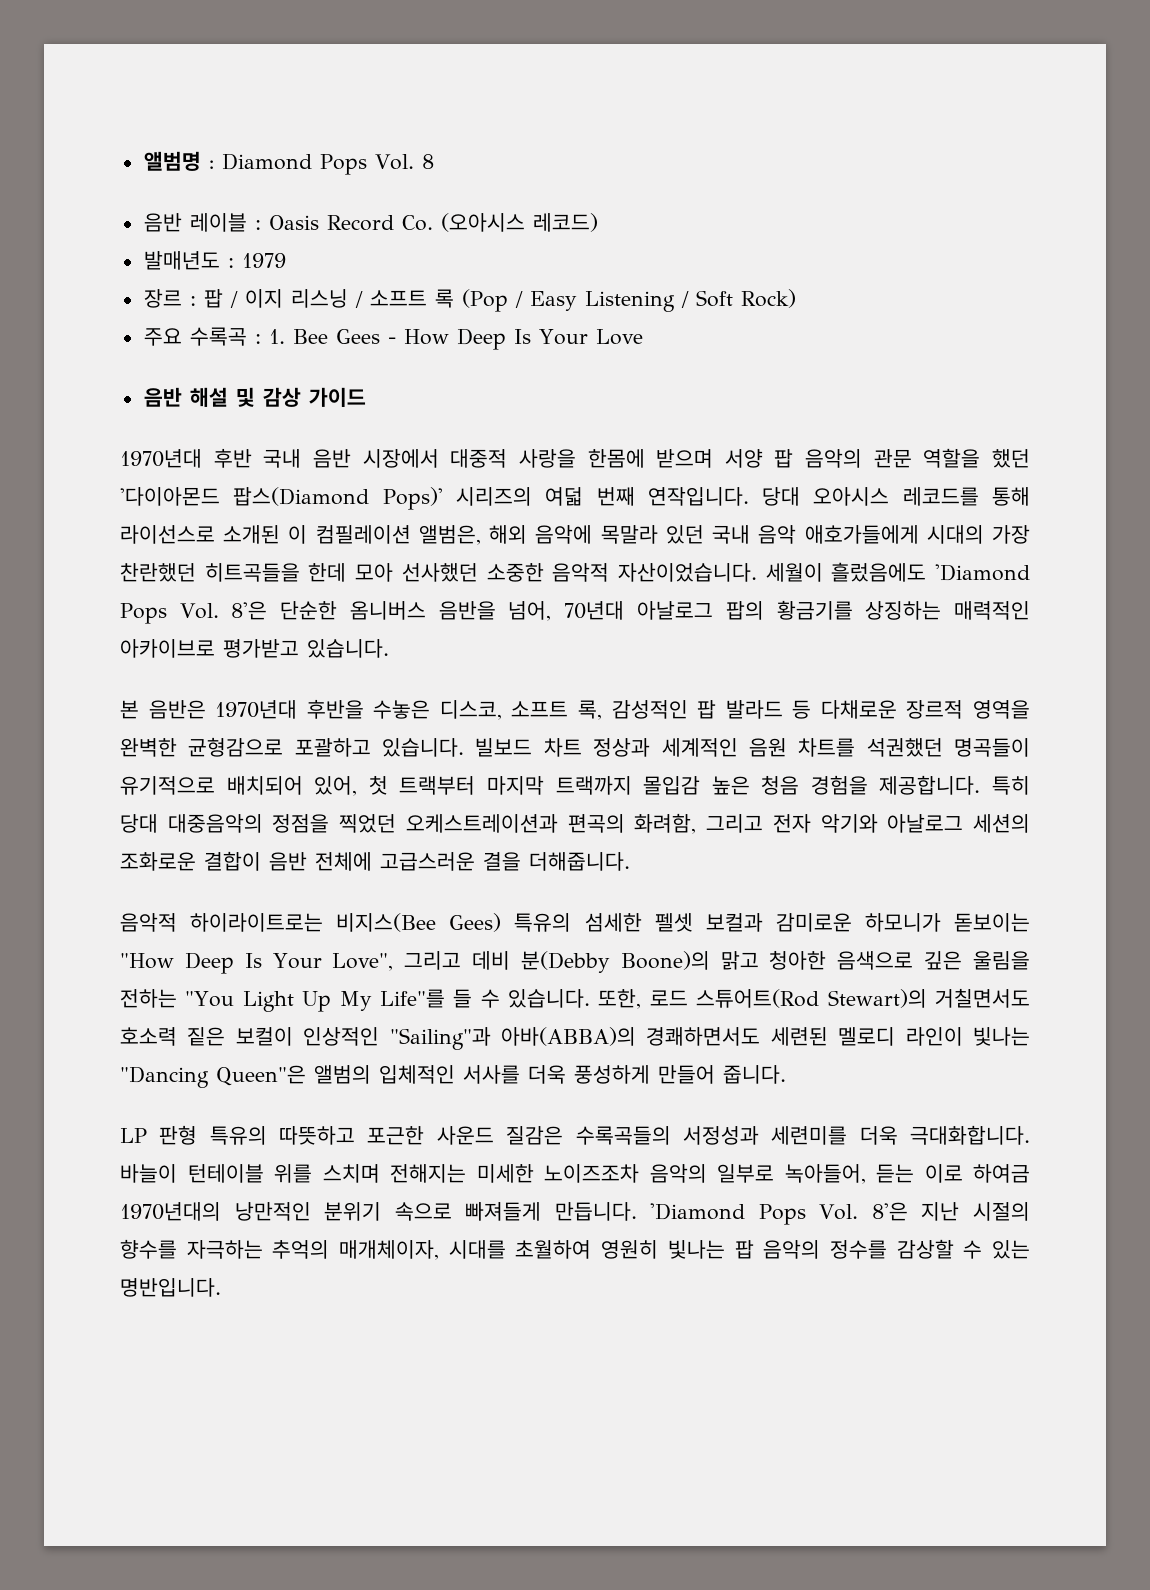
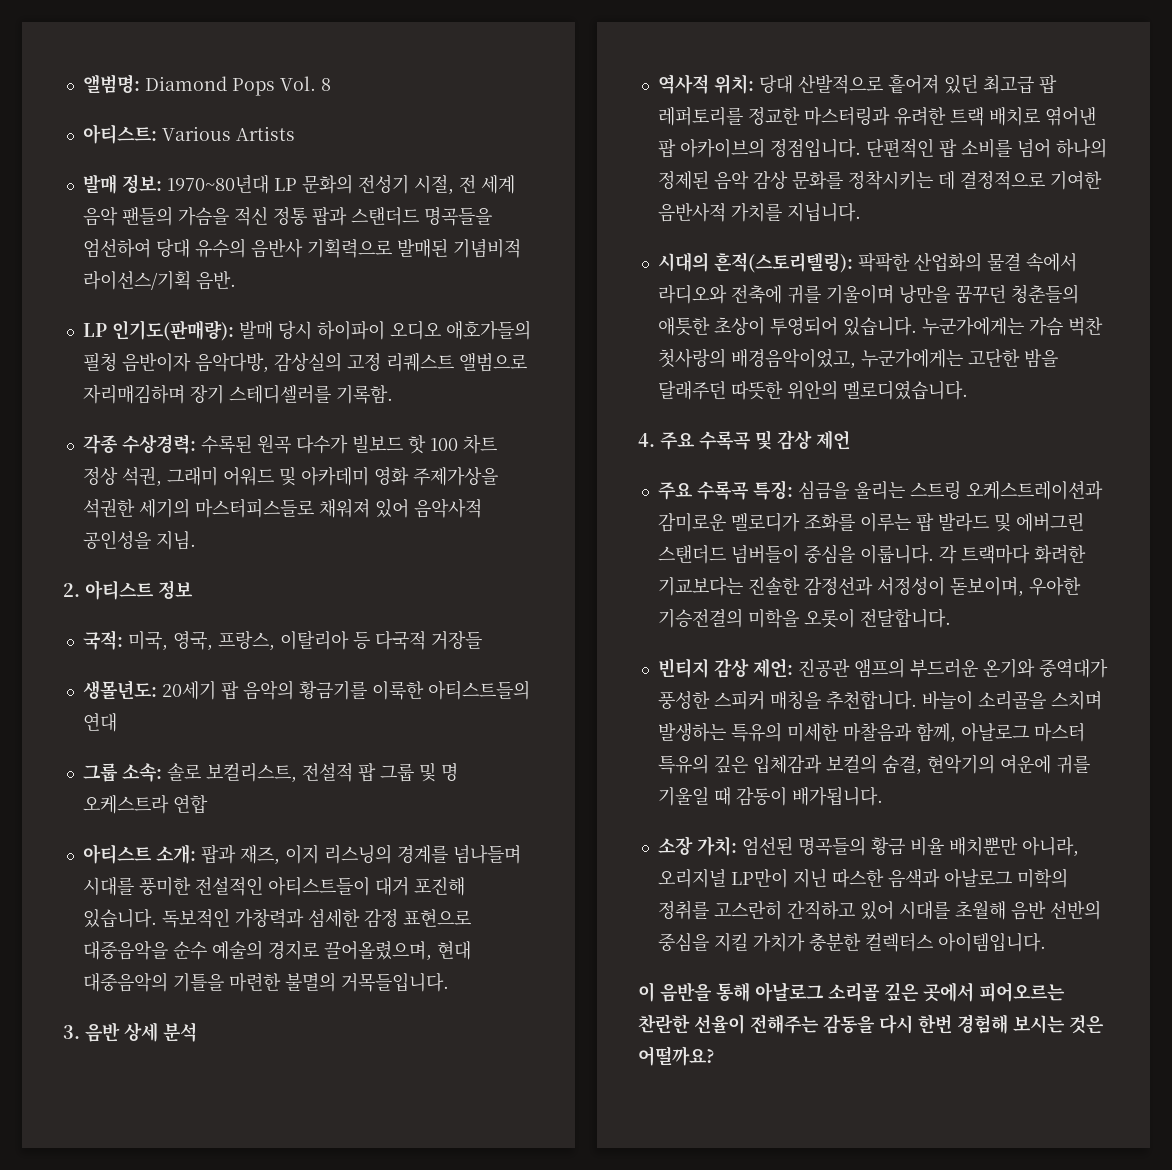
- 앨범명 : Diamond Pops Vol. 8
+ 앨범명: Diamond Pops Vol. 8
- 음반 레이블 : Oasis Record Co. (오아시스 레코드)
- 발매년도 : 1979
- 장르 : 팝 / 이지 리스닝 / 소프트 록 (Pop / Easy Listening / Soft Rock)
- 주요 수록곡 : 1. Bee Gees - How Deep Is Your Love
- 음반 해설 및 감상 가이드
- 1970년대 후반 국내 음반 시장에서 대중적 사랑을 한몸에 받으며 서양 팝 음악의 관문 역할을 했던 '다이아몬드 팝스(Diamond Pops)' 시리즈의 여덟 번째 연작입니다. 당대 오아시스 레코드를 통해 라이선스로 소개된 이 컴필레이션 앨범은, 해외 음악에 목말라 있던 국내 음악 애호가들에게 시대의 가장 찬란했던 히트곡들을 한데 모아 선사했던 소중한 음악적 자산이었습니다. 세월이 흘렀음에도 'Diamond Pops Vol. 8'은 단순한 옴니버스 음반을 넘어, 70년대 아날로그 팝의 황금기를 상징하는 매력적인 아카이브로 평가받고 있습니다.
- 본 음반은 1970년대 후반을 수놓은 디스코, 소프트 록, 감성적인 팝 발라드 등 다채로운 장르적 영역을 완벽한 균형감으로 포괄하고 있습니다. 빌보드 차트 정상과 세계적인 음원 차트를 석권했던 명곡들이 유기적으로 배치되어 있어, 첫 트랙부터 마지막 트랙까지 몰입감 높은 청음 경험을 제공합니다. 특히 당대 대중음악의 정점을 찍었던 오케스트레이션과 편곡의 화려함, 그리고 전자 악기와 아날로그 세션의 조화로운 결합이 음반 전체에 고급스러운 결을 더해줍니다.
- 음악적 하이라이트로는 비지스(Bee Gees) 특유의 섬세한 펠셋 보컬과 감미로운 하모니가 돋보이는 "How Deep Is Your Love", 그리고 데비 분(Debby Boone)의 맑고 청아한 음색으로 깊은 울림을 전하는 "You Light Up My Life"를 들 수 있습니다. 또한, 로드 스튜어트(Rod Stewart)의 거칠면서도 호소력 짙은 보컬이 인상적인 "Sailing"과 아바(ABBA)의 경쾌하면서도 세련된 멜로디 라인이 빛나는 "Dancing Queen"은 앨범의 입체적인 서사를 더욱 풍성하게 만들어 줍니다.
- LP 판형 특유의 따뜻하고 포근한 사운드 질감은 수록곡들의 서정성과 세련미를 더욱 극대화합니다. 바늘이 턴테이블 위를 스치며 전해지는 미세한 노이즈조차 음악의 일부로 녹아들어, 듣는 이로 하여금 1970년대의 낭만적인 분위기 속으로 빠져들게 만듭니다. 'Diamond Pops Vol. 8'은 지난 시절의 향수를 자극하는 추억의 매개체이자, 시대를 초월하여 영원히 빛나는 팝 음악의 정수를 감상할 수 있는 명반입니다.
+ 아티스트: Various Artists
+ 발매 정보: 1970~80년대 LP 문화의 전성기 시절, 전 세계 음악 팬들의 가슴을 적신 정통 팝과 스탠더드 명곡들을 엄선하여 당대 유수의 음반사 기획력으로 발매된 기념비적 라이선스/기획 음반.
+ LP 인기도(판매량): 발매 당시 하이파이 오디오 애호가들의 필청 음반이자 음악다방, 감상실의 고정 리퀘스트 앨범으로 자리매김하며 장기 스테디셀러를 기록함.
+ 각종 수상경력: 수록된 원곡 다수가 빌보드 핫 100 차트 정상 석권, 그래미 어워드 및 아카데미 영화 주제가상을 석권한 세기의 마스터피스들로 채워져 있어 음악사적 공인성을 지님.
+ 2. 아티스트 정보
+ 국적: 미국, 영국, 프랑스, 이탈리아 등 다국적 거장들
+ 생몰년도: 20세기 팝 음악의 황금기를 이룩한 아티스트들의 연대
+ 그룹 소속: 솔로 보컬리스트, 전설적 팝 그룹 및 명 오케스트라 연합
+ 아티스트 소개: 팝과 재즈, 이지 리스닝의 경계를 넘나들며 시대를 풍미한 전설적인 아티스트들이 대거 포진해 있습니다. 독보적인 가창력과 섬세한 감정 표현으로 대중음악을 순수 예술의 경지로 끌어올렸으며, 현대 대중음악의 기틀을 마련한 불멸의 거목들입니다.
+ 3. 음반 상세 분석
+ 역사적 위치: 당대 산발적으로 흩어져 있던 최고급 팝 레퍼토리를 정교한 마스터링과 유려한 트랙 배치로 엮어낸 팝 아카이브의 정점입니다. 단편적인 팝 소비를 넘어 하나의 정제된 음악 감상 문화를 정착시키는 데 결정적으로 기여한 음반사적 가치를 지닙니다.
+ 시대의 흔적(스토리텔링): 팍팍한 산업화의 물결 속에서 라디오와 전축에 귀를 기울이며 낭만을 꿈꾸던 청춘들의 애틋한 초상이 투영되어 있습니다. 누군가에게는 가슴 벅찬 첫사랑의 배경음악이었고, 누군가에게는 고단한 밤을 달래주던 따뜻한 위안의 멜로디였습니다.
+ 4. 주요 수록곡 및 감상 제언
+ 주요 수록곡 특징: 심금을 울리는 스트링 오케스트레이션과 감미로운 멜로디가 조화를 이루는 팝 발라드 및 에버그린 스탠더드 넘버들이 중심을 이룹니다. 각 트랙마다 화려한 기교보다는 진솔한 감정선과 서정성이 돋보이며, 우아한 기승전결의 미학을 오롯이 전달합니다.
+ 빈티지 감상 제언: 진공관 앰프의 부드러운 온기와 중역대가 풍성한 스피커 매칭을 추천합니다. 바늘이 소리골을 스치며 발생하는 특유의 미세한 마찰음과 함께, 아날로그 마스터 특유의 깊은 입체감과 보컬의 숨결, 현악기의 여운에 귀를 기울일 때 감동이 배가됩니다.
+ 소장 가치: 엄선된 명곡들의 황금 비율 배치뿐만 아니라, 오리지널 LP만이 지닌 따스한 음색과 아날로그 미학의 정취를 고스란히 간직하고 있어 시대를 초월해 음반 선반의 중심을 지킬 가치가 충분한 컬렉터스 아이템입니다.
+ 이 음반을 통해 아날로그 소리골 깊은 곳에서 피어오르는 찬란한 선율이 전해주는 감동을 다시 한번 경험해 보시는 것은 어떨까요?

